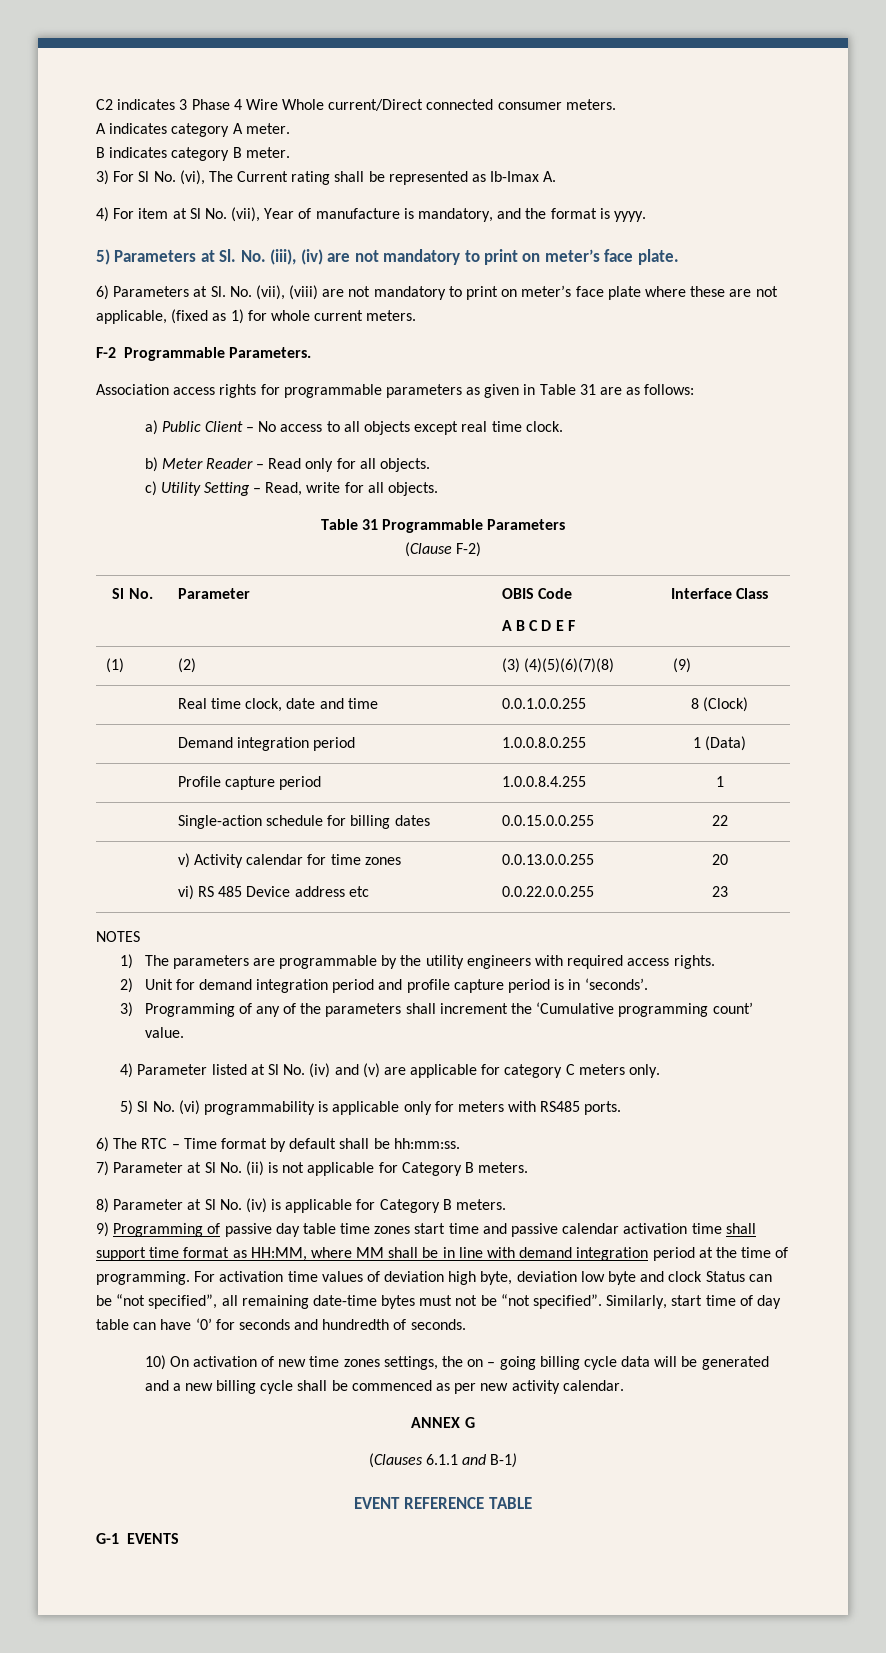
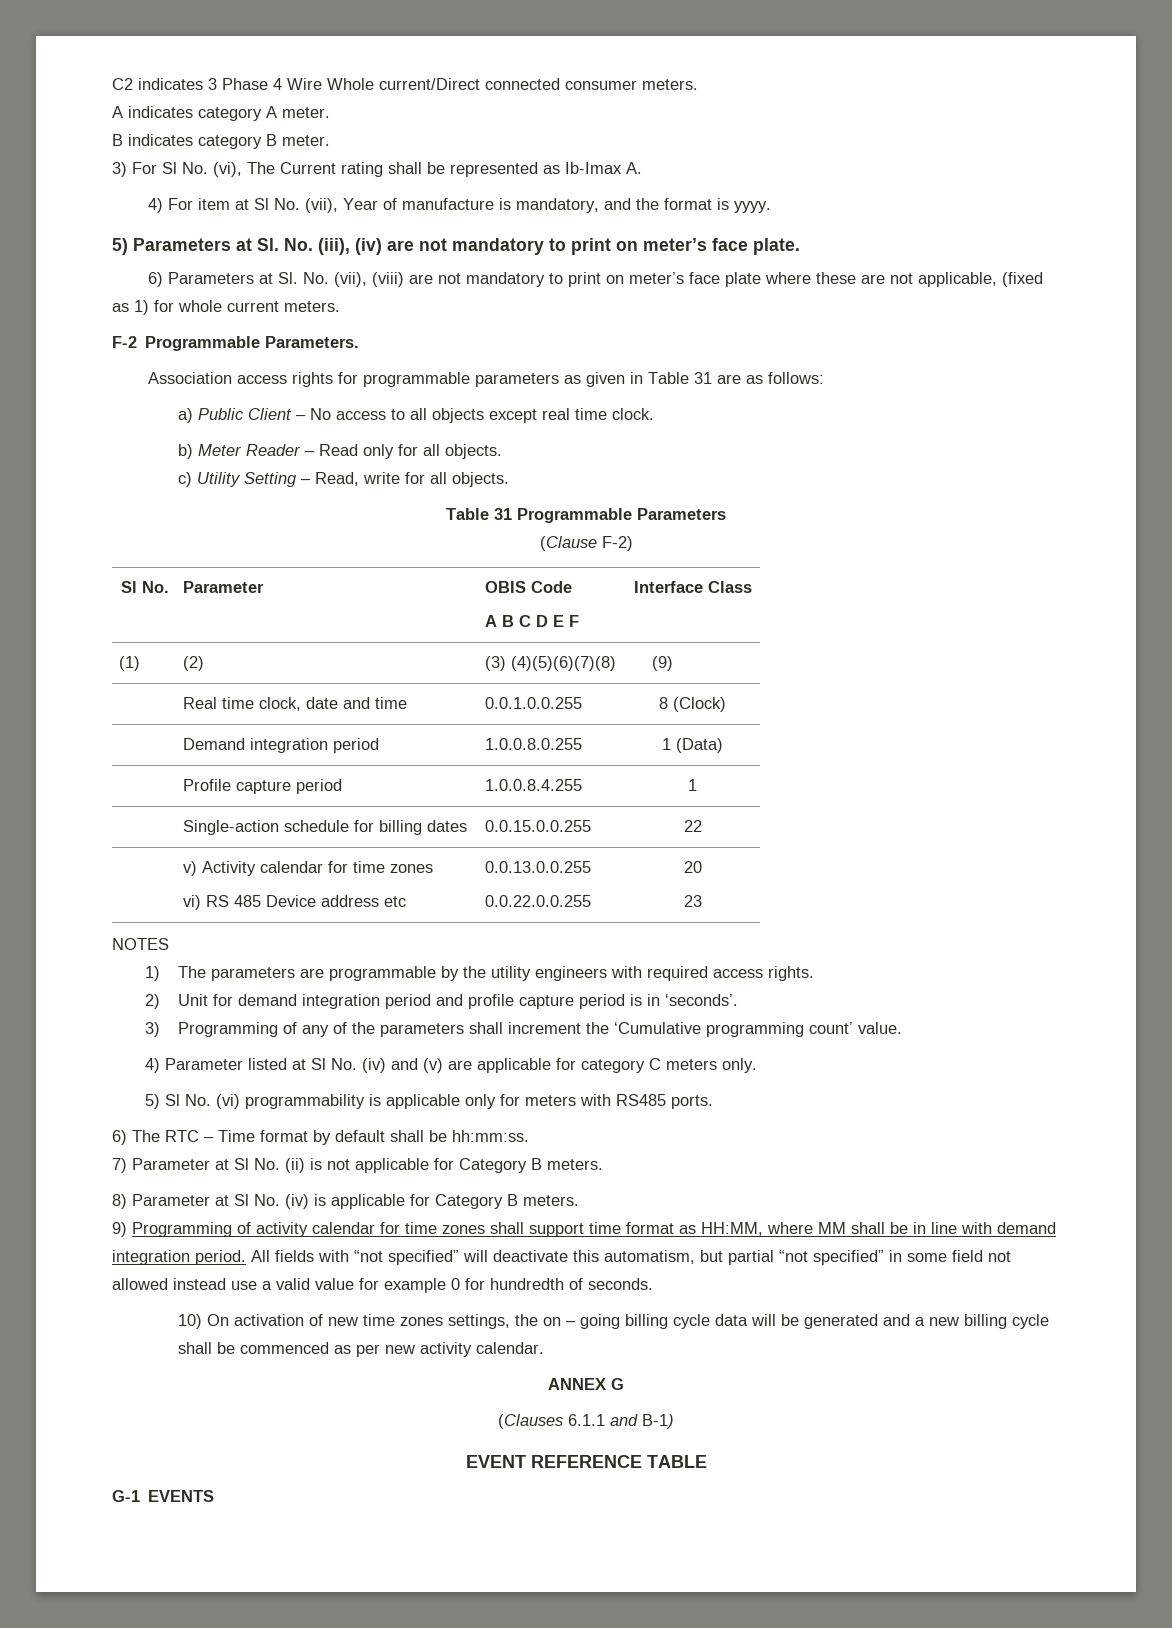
- 9) Programming of passive day table time zones start time and passive calendar activation time shall support time format as HH:MM, where MM shall be in line with demand integration period at the time of programming. For activation time values of deviation high byte, deviation low byte and clock Status can be “not specified”, all remaining date-time bytes must not be “not specified”. Similarly, start time of day table can have ‘0’ for seconds and hundredth of seconds.
+ 9) Programming of activity calendar for time zones shall support time format as HH:MM, where MM shall be in line with demand integration period. All fields with “not specified” will deactivate this automatism, but partial “not specified” in some field not allowed instead use a valid value for example 0 for hundredth of seconds.

